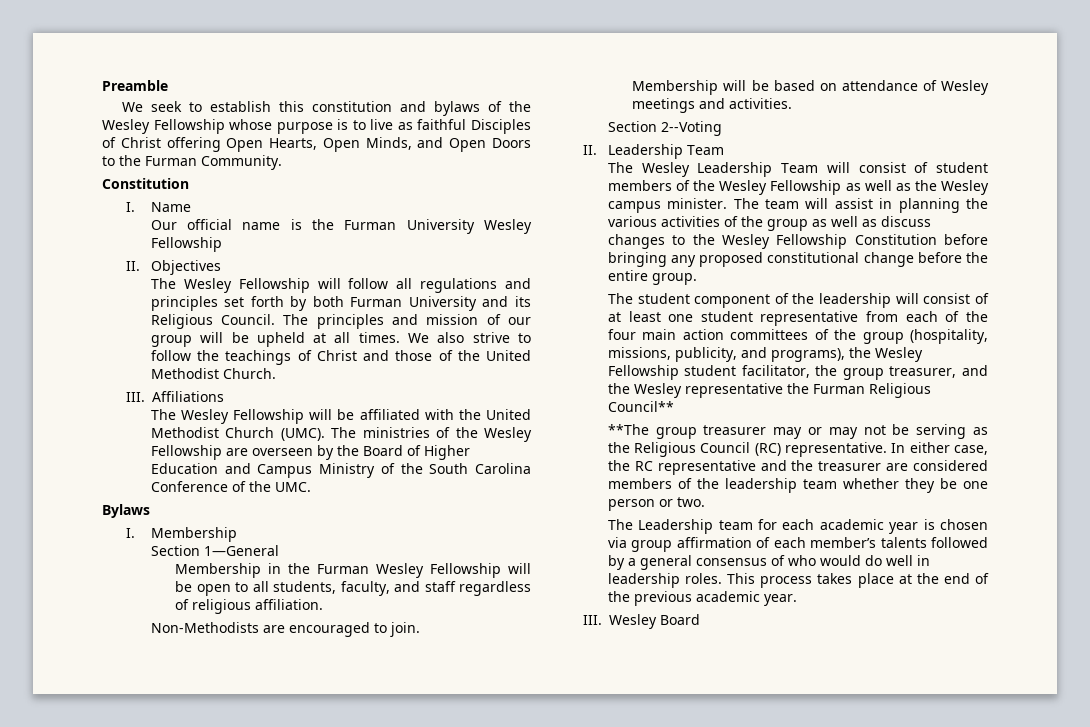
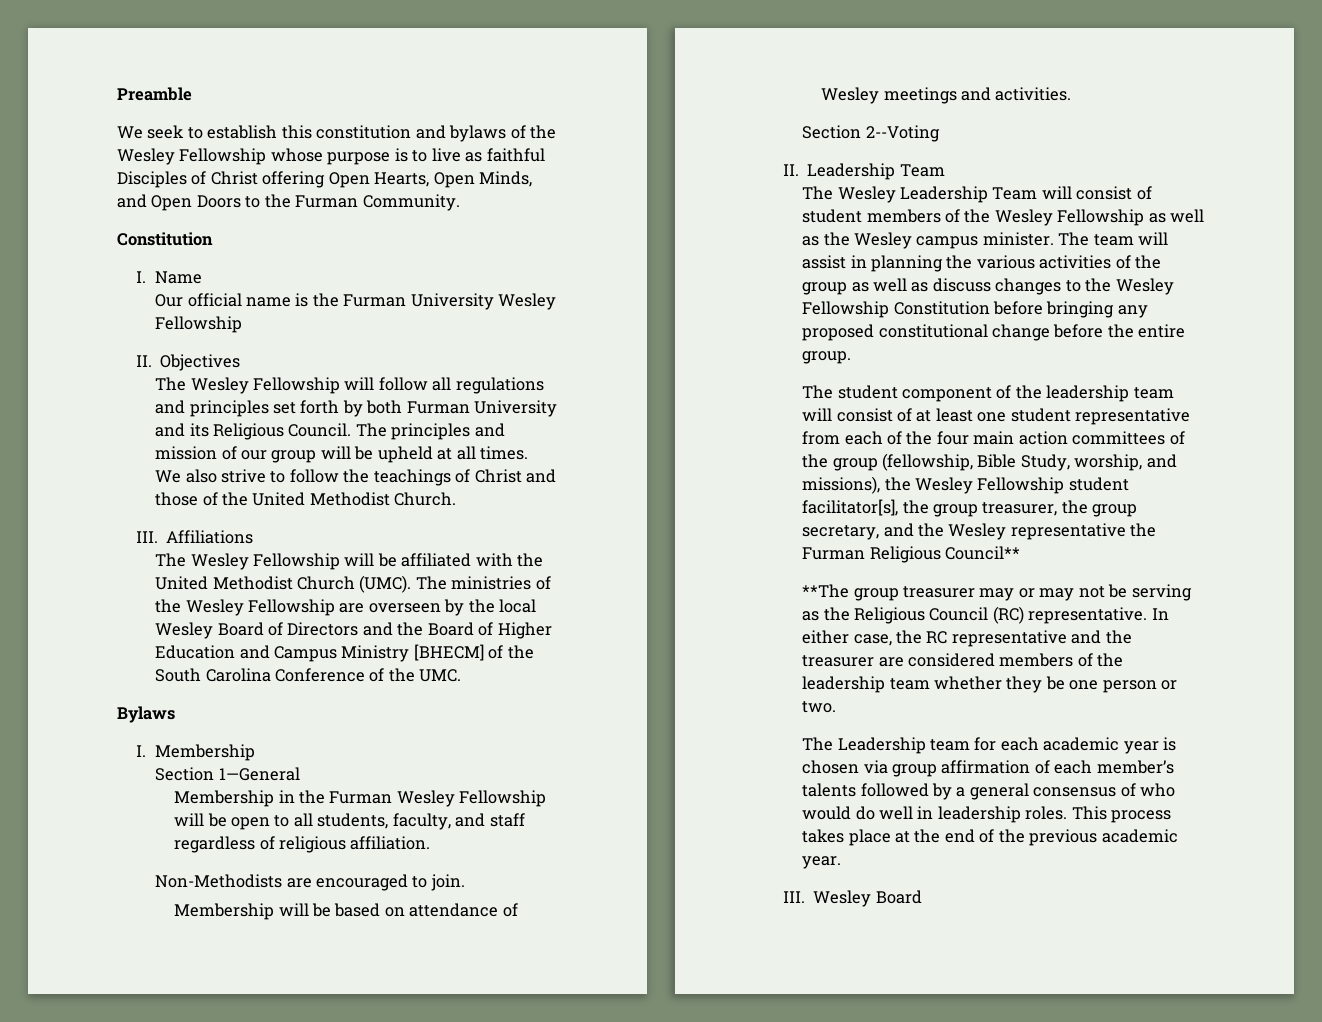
- The ministries of the Wesley Fellowship are overseen by the Board of Higher Education and Campus Ministry of the South Carolina Conference of the UMC.
+ The ministries of the Wesley Fellowship are overseen by the local Wesley Board of Directors and the Board of Higher Education and Campus Ministry [BHECM] of the South Carolina Conference of the UMC.
- The student component of the leadership will consist of at least one student representative from each of the four main action committees of the group (hospitality, missions, publicity, and programs), the Wesley Fellowship student facilitator, the group treasurer, and the Wesley representative the Furman Religious Council**
+ The student component of the leadership team will consist of at least one student representative from each of the four main action committees of the group (fellowship, Bible Study, worship, and missions), the Wesley Fellowship student facilitator[s], the group treasurer, the group secretary, and the Wesley representative the Furman Religious Council**

